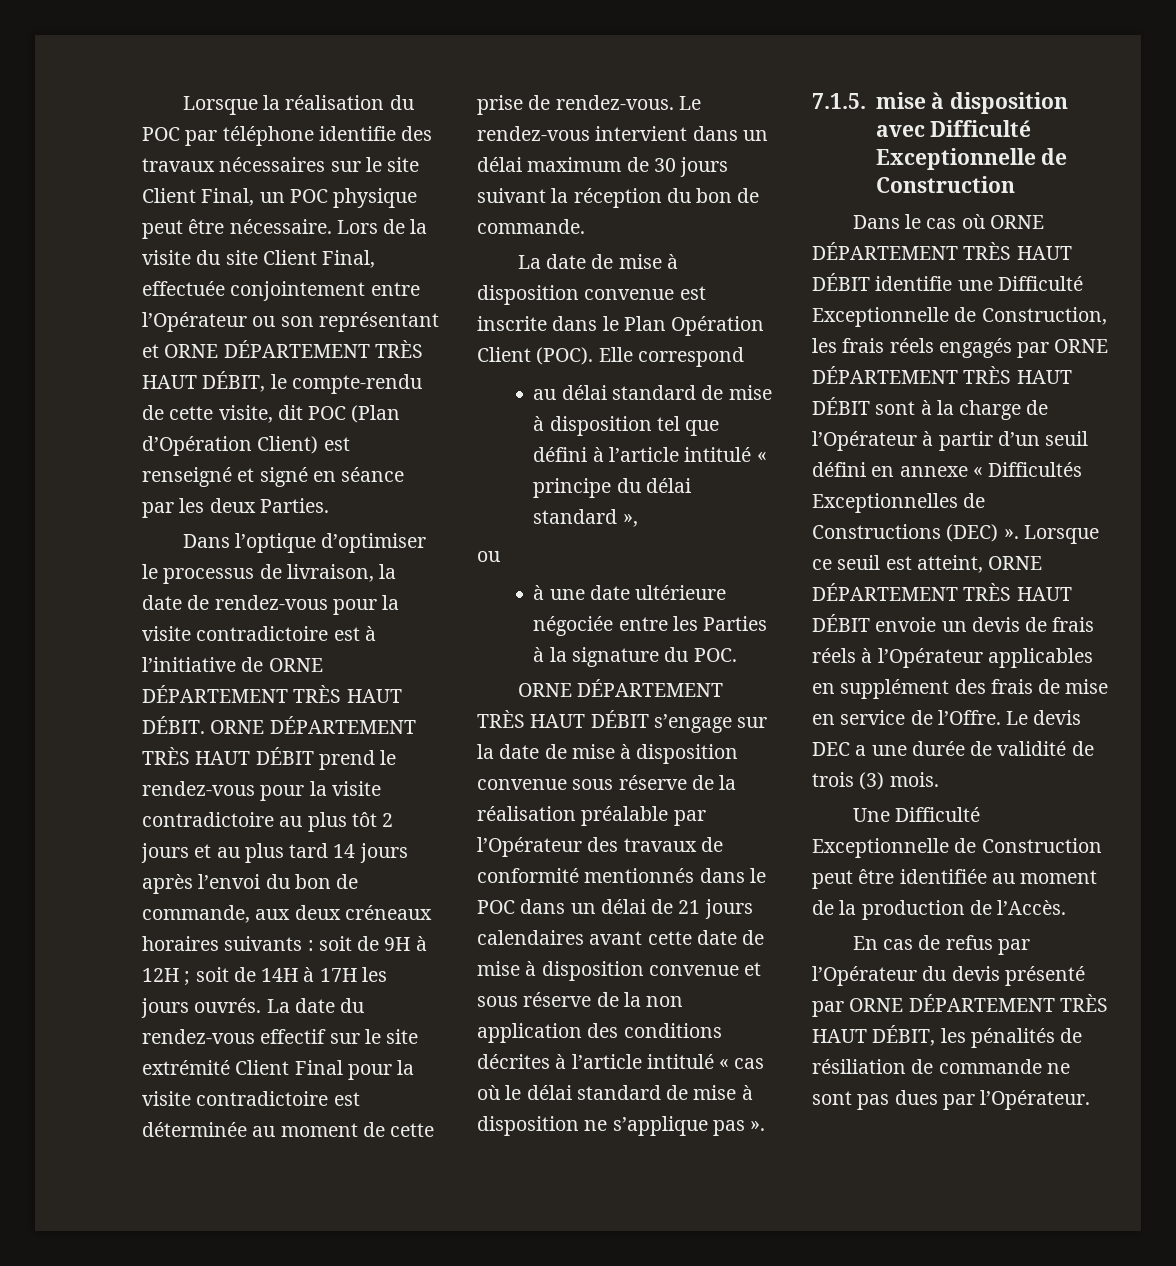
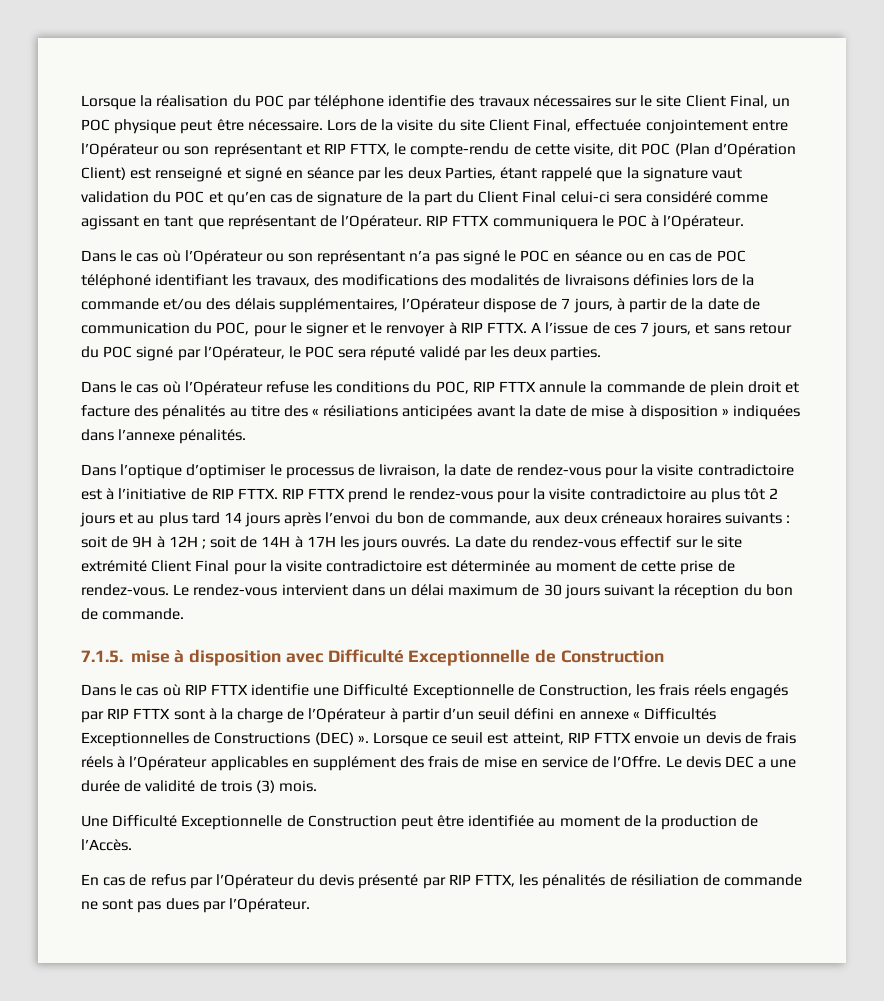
- Lors de la visite du site Client Final, effectuée conjointement entre l’Opérateur ou son représentant et ORNE DÉPARTEMENT TRÈS HAUT DÉBIT, le compte-rendu de cette visite, dit POC (Plan d’Opération Client) est renseigné et signé en séance par les deux Parties.
+ Lors de la visite du site Client Final, effectuée conjointement entre l’Opérateur ou son représentant et RIP FTTX, le compte-rendu de cette visite, dit POC (Plan d’Opération Client) est renseigné et signé en séance par les deux Parties, étant rappelé que la signature vaut validation du POC et qu’en cas de signature de la part du Client Final celui-ci sera considéré comme agissant en tant que représentant de l’Opérateur. RIP FTTX communiquera le POC à l’Opérateur.
+ Dans le cas où l’Opérateur ou son représentant n’a pas signé le POC en séance ou en cas de POC téléphoné identifiant les travaux, des modifications des modalités de livraisons définies lors de la commande et/ou des délais supplémentaires, l’Opérateur dispose de 7 jours, à partir de la date de communication du POC, pour le signer et le renvoyer à RIP FTTX. A l’issue de ces 7 jours, et sans retour du POC signé par l’Opérateur, le POC sera réputé validé par les deux parties.
+ Dans le cas où l’Opérateur refuse les conditions du POC, RIP FTTX annule la commande de plein droit et facture des pénalités au titre des « résiliations anticipées avant la date de mise à disposition » indiquées dans l’annexe pénalités.
- Dans l’optique d’optimiser le processus de livraison, la date de rendez-vous pour la visite contradictoire est à l’initiative de ORNE DÉPARTEMENT TRÈS HAUT DÉBIT. ORNE DÉPARTEMENT TRÈS HAUT DÉBIT prend le rendez-vous pour la visite contradictoire au plus tôt 2 jours et au plus tard 14 jours après l’envoi du bon de commande, aux deux créneaux horaires suivants :
+ Dans l’optique d’optimiser le processus de livraison, la date de rendez-vous pour la visite contradictoire est à l’initiative de RIP FTTX. RIP FTTX prend le rendez-vous pour la visite contradictoire au plus tôt 2 jours et au plus tard 14 jours après l’envoi du bon de commande, aux deux créneaux horaires suivants :
- La date de mise à disposition convenue est inscrite dans le Plan Opération Client (POC). Elle correspond
- au délai standard de mise à disposition tel que défini à l’article intitulé « principe du délai standard »,
- ou
- à une date ultérieure négociée entre les Parties à la signature du POC.
- ORNE DÉPARTEMENT TRÈS HAUT DÉBIT s’engage sur la date de mise à disposition convenue sous réserve de la réalisation préalable par l’Opérateur des travaux de conformité mentionnés dans le POC dans un délai de 21 jours calendaires avant cette date de mise à disposition convenue et sous réserve de la non application des conditions décrites à l’article intitulé « cas où le délai standard de mise à disposition ne s’applique pas ».
- Dans le cas où ORNE DÉPARTEMENT TRÈS HAUT DÉBIT identifie une Difficulté Exceptionnelle de Construction, les frais réels engagés par ORNE DÉPARTEMENT TRÈS HAUT DÉBIT sont à la charge de l’Opérateur à partir d’un seuil défini en annexe « Difficultés Exceptionnelles de Constructions (DEC) ».
+ Dans le cas où RIP FTTX identifie une Difficulté Exceptionnelle de Construction, les frais réels engagés par RIP FTTX sont à la charge de l’Opérateur à partir d’un seuil défini en annexe « Difficultés Exceptionnelles de Constructions (DEC) ».
- Lorsque ce seuil est atteint, ORNE DÉPARTEMENT TRÈS HAUT DÉBIT envoie un devis de frais réels à l’Opérateur applicables en supplément des frais de mise en service de l’Offre.
+ Lorsque ce seuil est atteint, RIP FTTX envoie un devis de frais réels à l’Opérateur applicables en supplément des frais de mise en service de l’Offre.
- En cas de refus par l’Opérateur du devis présenté par ORNE DÉPARTEMENT TRÈS HAUT DÉBIT, les pénalités de résiliation de commande ne sont pas dues par l’Opérateur.
+ En cas de refus par l’Opérateur du devis présenté par RIP FTTX, les pénalités de résiliation de commande ne sont pas dues par l’Opérateur.

